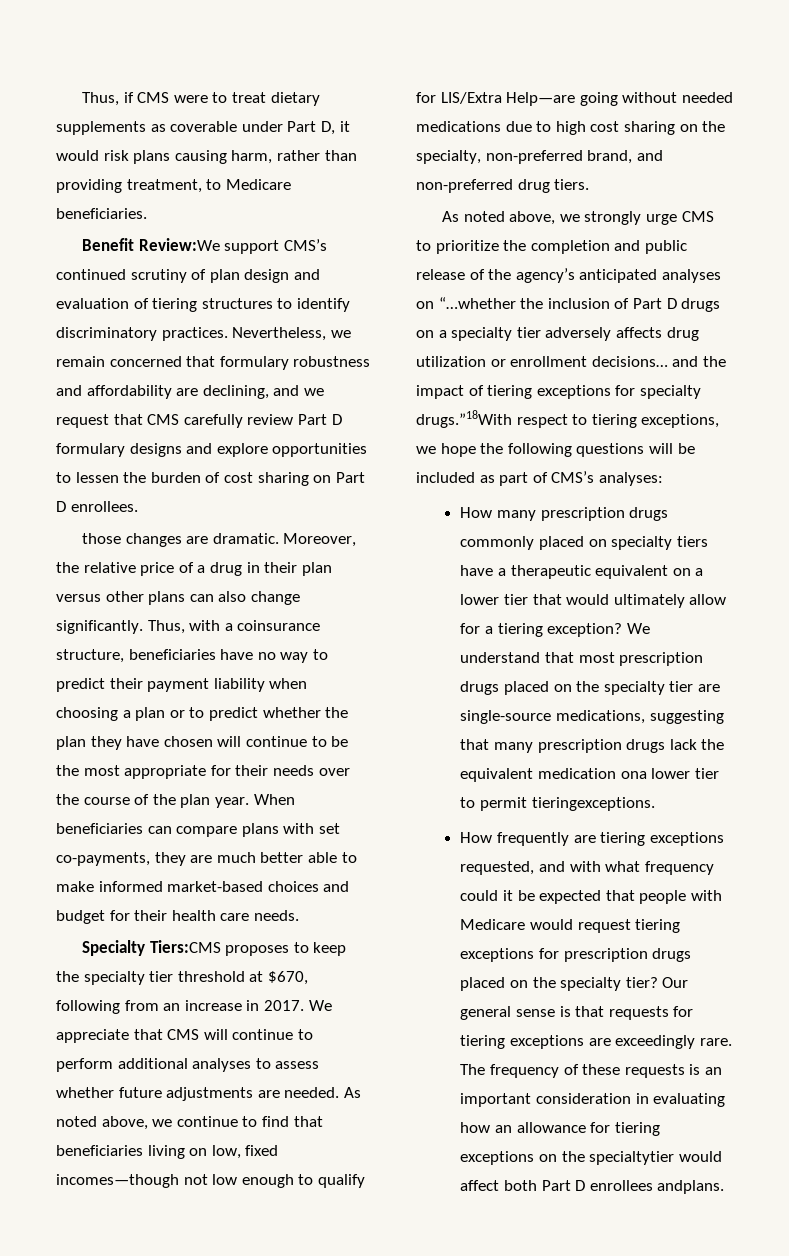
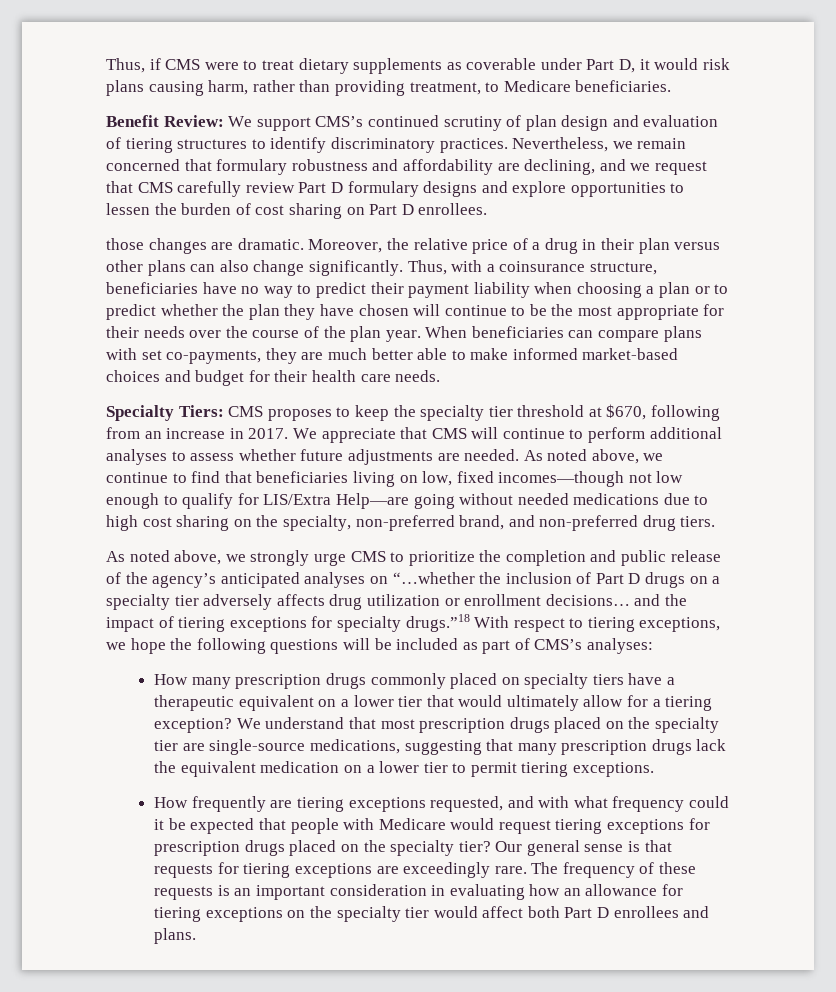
- Benefit Review:We support CMS’s continued scrutiny of plan design and evaluation of tiering structures to identify discriminatory practices.
+ Benefit Review: We support CMS’s continued scrutiny of plan design and evaluation of tiering structures to identify discriminatory practices.
- Specialty Tiers:CMS proposes to keep the specialty tier threshold at $670, following from an increase in 2017.
+ Specialty Tiers: CMS proposes to keep the specialty tier threshold at $670, following from an increase in 2017.
- As noted above, we strongly urge CMS to prioritize the completion and public release of the agency’s anticipated analyses on “…whether the inclusion of Part D drugs on a specialty tier adversely affects drug utilization or enrollment decisions… and the impact of tiering exceptions for specialty drugs.”18With respect to tiering exceptions, we hope the following questions will be included as part of CMS’s analyses:
+ As noted above, we strongly urge CMS to prioritize the completion and public release of the agency’s anticipated analyses on “…whether the inclusion of Part D drugs on a specialty tier adversely affects drug utilization or enrollment decisions… and the impact of tiering exceptions for specialty drugs.”18 With respect to tiering exceptions, we hope the following questions will be included as part of CMS’s analyses:
- We understand that most prescription drugs placed on the specialty tier are single-source medications, suggesting that many prescription drugs lack the equivalent medication ona lower tier to permit tieringexceptions.
+ We understand that most prescription drugs placed on the specialty tier are single-source medications, suggesting that many prescription drugs lack the equivalent medication on a lower tier to permit tiering exceptions.
- The frequency of these requests is an important consideration in evaluating how an allowance for tiering exceptions on the specialtytier would affect both Part D enrollees andplans.
+ The frequency of these requests is an important consideration in evaluating how an allowance for tiering exceptions on the specialty tier would affect both Part D enrollees and plans.

